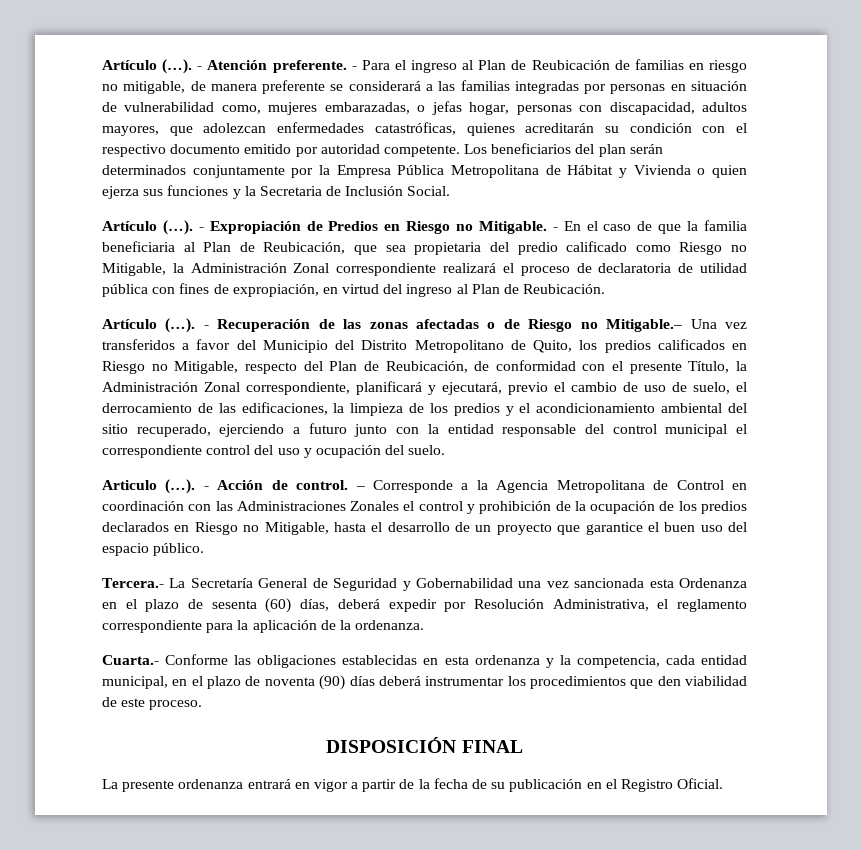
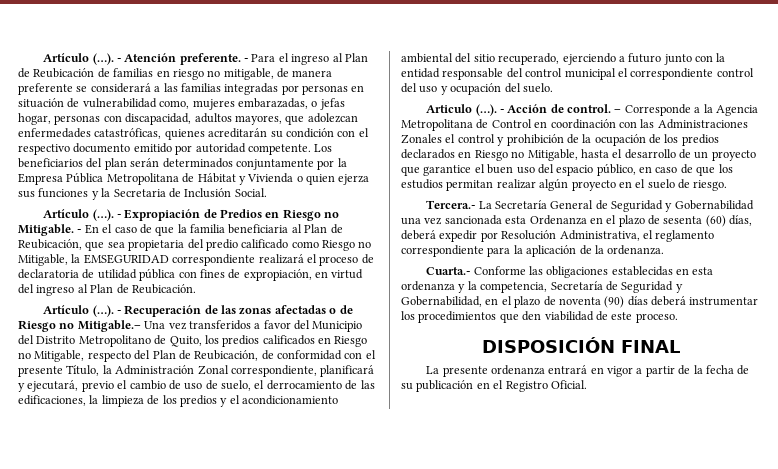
- - En el caso de que la familia beneficiaria al Plan de Reubicación, que sea propietaria del predio calificado como Riesgo no Mitigable, la Administración Zonal correspondiente realizará el proceso de declaratoria de utilidad pública con fines de expropiación, en virtud del ingreso al Plan de Reubicación.
+ - En el caso de que la familia beneficiaria al Plan de Reubicación, que sea propietaria del predio calificado como Riesgo no Mitigable, la EMSEGURIDAD correspondiente realizará el proceso de declaratoria de utilidad pública con fines de expropiación, en virtud del ingreso al Plan de Reubicación.
- – Corresponde a la Agencia Metropolitana de Control en coordinación con las Administraciones Zonales el control y prohibición de la ocupación de los predios declarados en Riesgo no Mitigable, hasta el desarrollo de un proyecto que garantice el buen uso del espacio público.
+ – Corresponde a la Agencia Metropolitana de Control en coordinación con las Administraciones Zonales el control y prohibición de la ocupación de los predios declarados en Riesgo no Mitigable, hasta el desarrollo de un proyecto que garantice el buen uso del espacio público, en caso de que los estudios permitan realizar algún proyecto en el suelo de riesgo.
- Cuarta.- Conforme las obligaciones establecidas en esta ordenanza y la competencia, cada entidad municipal, en el plazo de noventa (90) días deberá instrumentar los procedimientos que den viabilidad de este proceso.
+ Cuarta.- Conforme las obligaciones establecidas en esta ordenanza y la competencia, Secretaría de Seguridad y Gobernabilidad, en el plazo de noventa (90) días deberá instrumentar los procedimientos que den viabilidad de este proceso.

